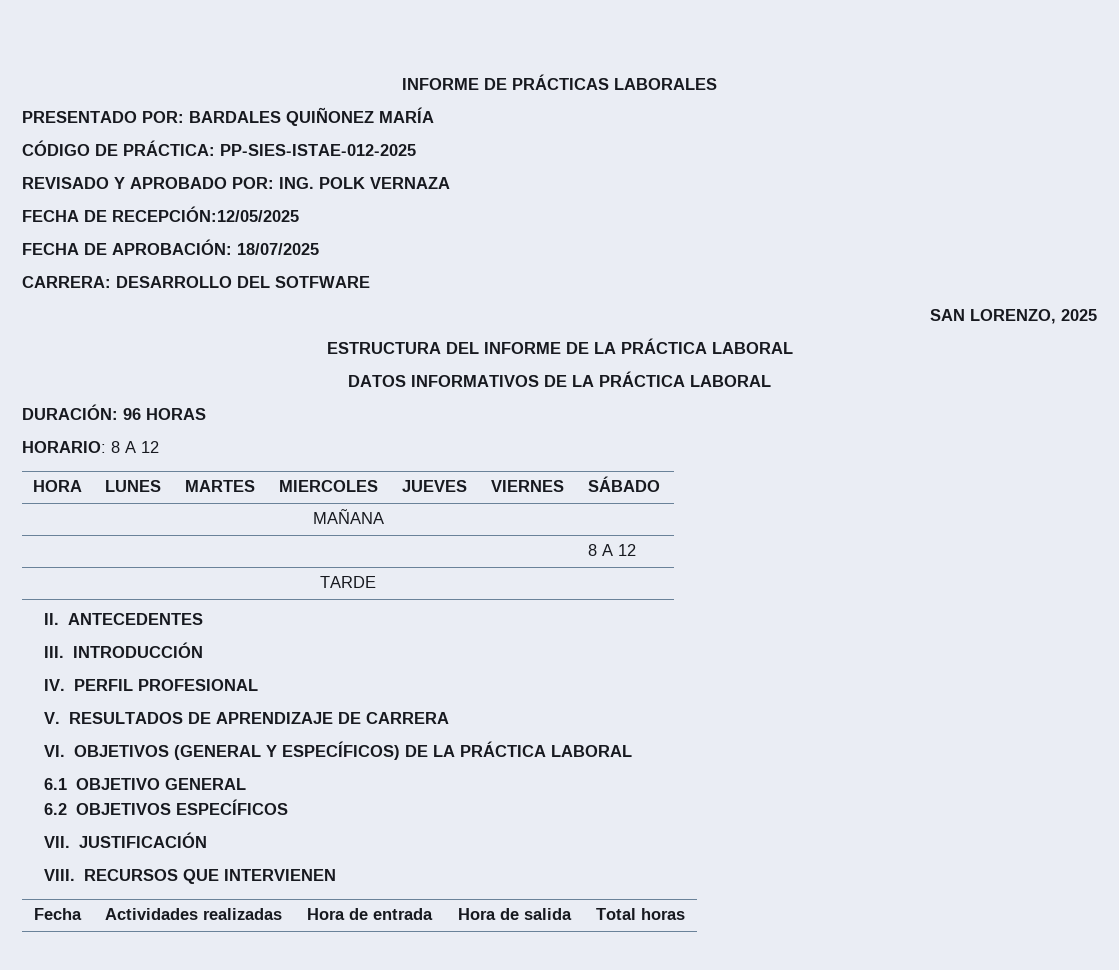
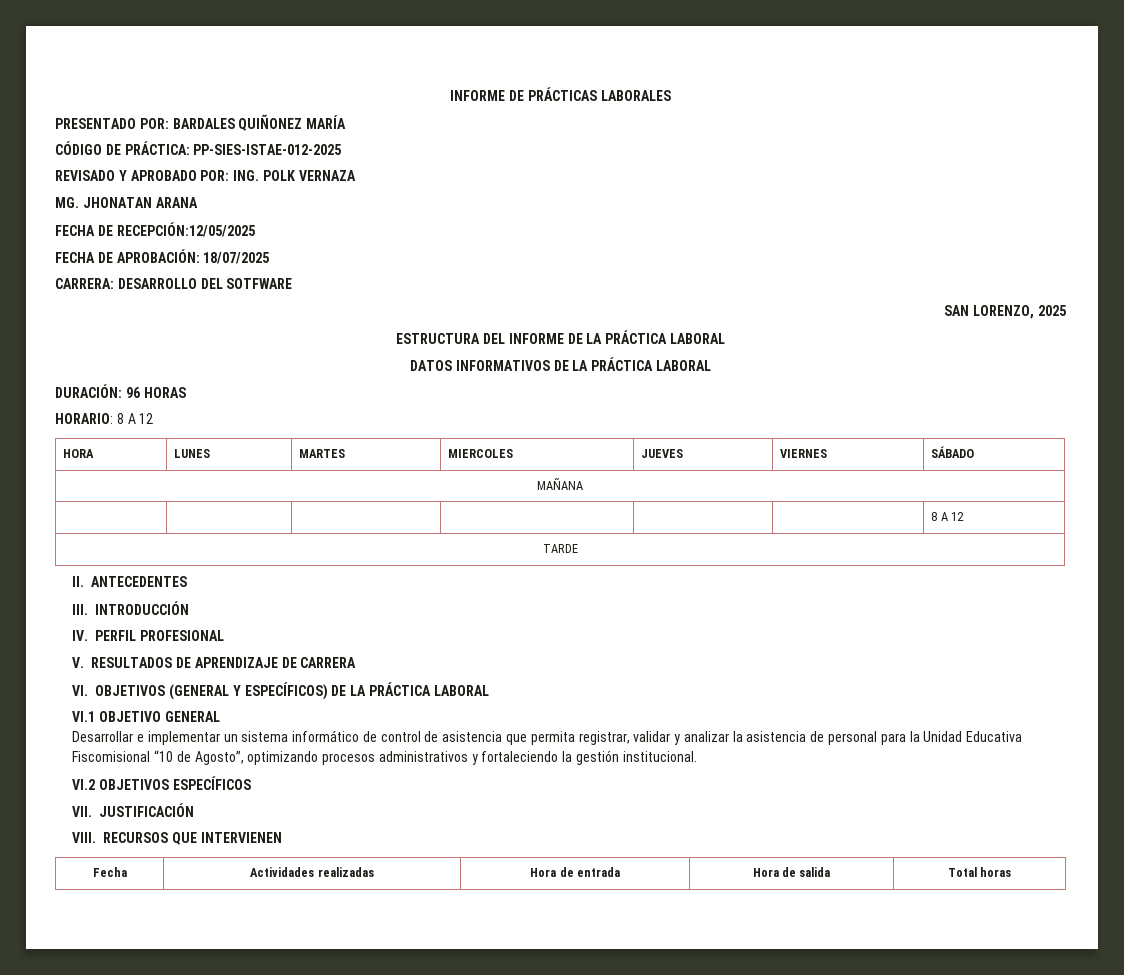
+ MG. JHONATAN ARANA
- 6.1 OBJETIVO GENERAL
+ VI.1 OBJETIVO GENERAL
- 6.2 OBJETIVOS ESPECÍFICOS
+ Desarrollar e implementar un sistema informático de control de asistencia que permita registrar, validar y analizar la asistencia de personal para la Unidad Educativa Fiscomisional “10 de Agosto”, optimizando procesos administrativos y fortaleciendo la gestión institucional.
+ VI.2 OBJETIVOS ESPECÍFICOS

